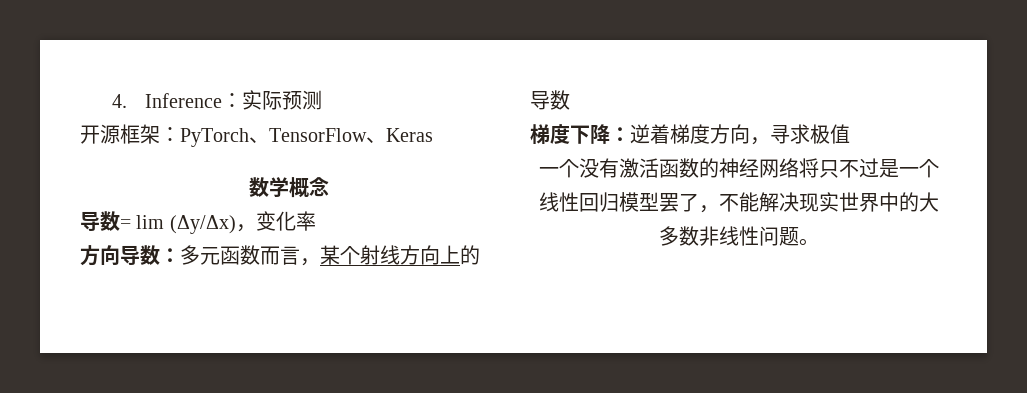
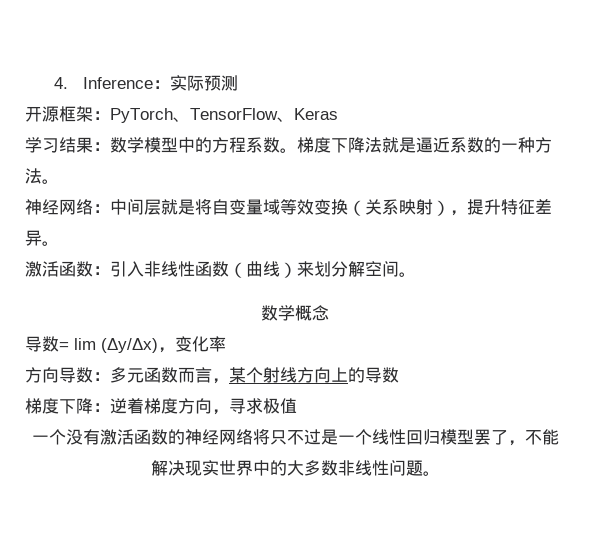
+ 学习结果：数学模型中的方程系数。梯度下降法就是逼近系数的一种方法。
+ 神经网络：中间层就是将自变量域等效变换（关系映射），提升特征差异。
+ 激活函数：引入非线性函数（曲线）来划分解空间。

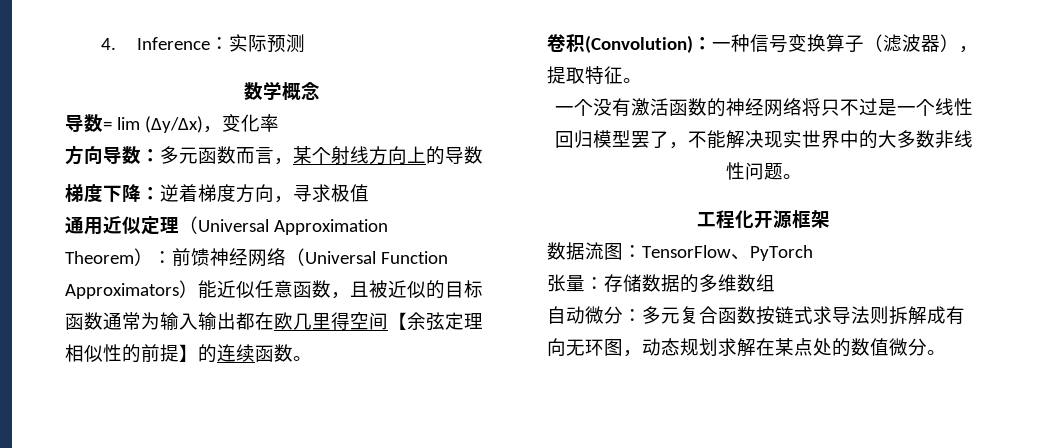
- 开源框架：PyTorch、TensorFlow、Keras
- 学习结果：数学模型中的方程系数。梯度下降法就是逼近系数的一种方法。
- 神经网络：中间层就是将自变量域等效变换（关系映射），提升特征差异。
- 激活函数：引入非线性函数（曲线）来划分解空间。
+ 通用近似定理（Universal Approximation Theorem）：前馈神经网络（Universal Function Approximators）能近似任意函数，且被近似的目标函数通常为输入输出都在欧几里得空间【余弦定理相似性的前提】的连续函数。
+ 卷积(Convolution)：一种信号变换算子（滤波器），提取特征。
+ 工程化开源框架
+ 数据流图：TensorFlow、PyTorch
+ 张量：存储数据的多维数组
+ 自动微分：多元复合函数按链式求导法则拆解成有向无环图，动态规划求解在某点处的数值微分。

